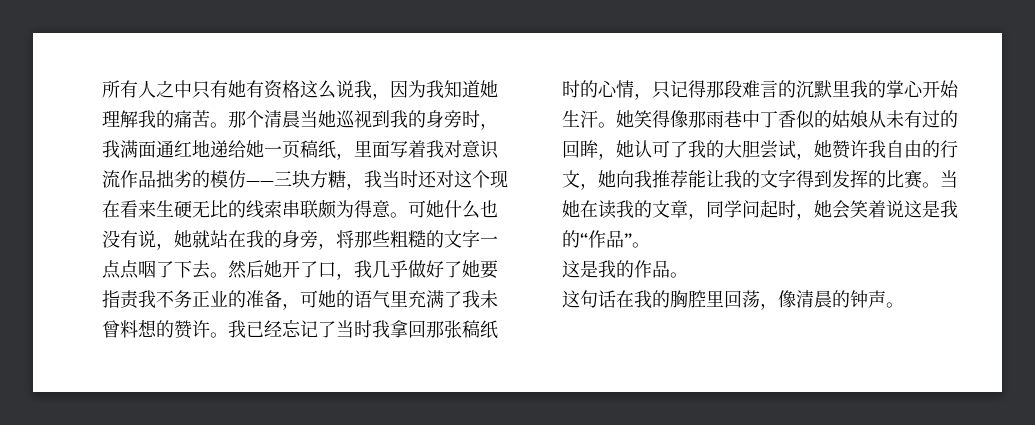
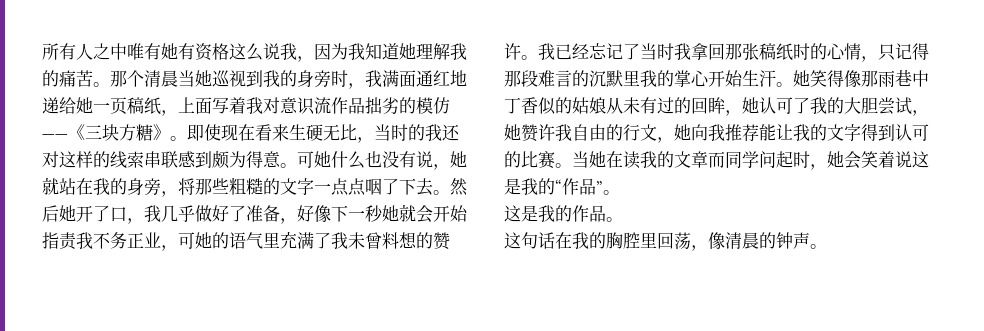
- 所有人之中只有她有资格这么说我，因为我知道她理解我的痛苦。
+ 所有人之中唯有她有资格这么说我，因为我知道她理解我的痛苦。
- 那个清晨当她巡视到我的身旁时，我满面通红地递给她一页稿纸，里面写着我对意识流作品拙劣的模仿——三块方糖，我当时还对这个现在看来生硬无比的线索串联颇为得意。
+ 那个清晨当她巡视到我的身旁时，我满面通红地递给她一页稿纸，上面写着我对意识流作品拙劣的模仿——《三块方糖》。即使现在看来生硬无比，当时的我还对这样的线索串联感到颇为得意。
- 然后她开了口，我几乎做好了她要指责我不务正业的准备，可她的语气里充满了我未曾料想的赞许。
+ 然后她开了口，我几乎做好了准备，好像下一秒她就会开始指责我不务正业，可她的语气里充满了我未曾料想的赞许。
- 她笑得像那雨巷中丁香似的姑娘从未有过的回眸，她认可了我的大胆尝试，她赞许我自由的行文，她向我推荐能让我的文字得到发挥的比赛。
+ 她笑得像那雨巷中丁香似的姑娘从未有过的回眸，她认可了我的大胆尝试，她赞许我自由的行文，她向我推荐能让我的文字得到认可的比赛。
- 当她在读我的文章，同学问起时，她会笑着说这是我的“作品”。
+ 当她在读我的文章而同学问起时，她会笑着说这是我的“作品”。

